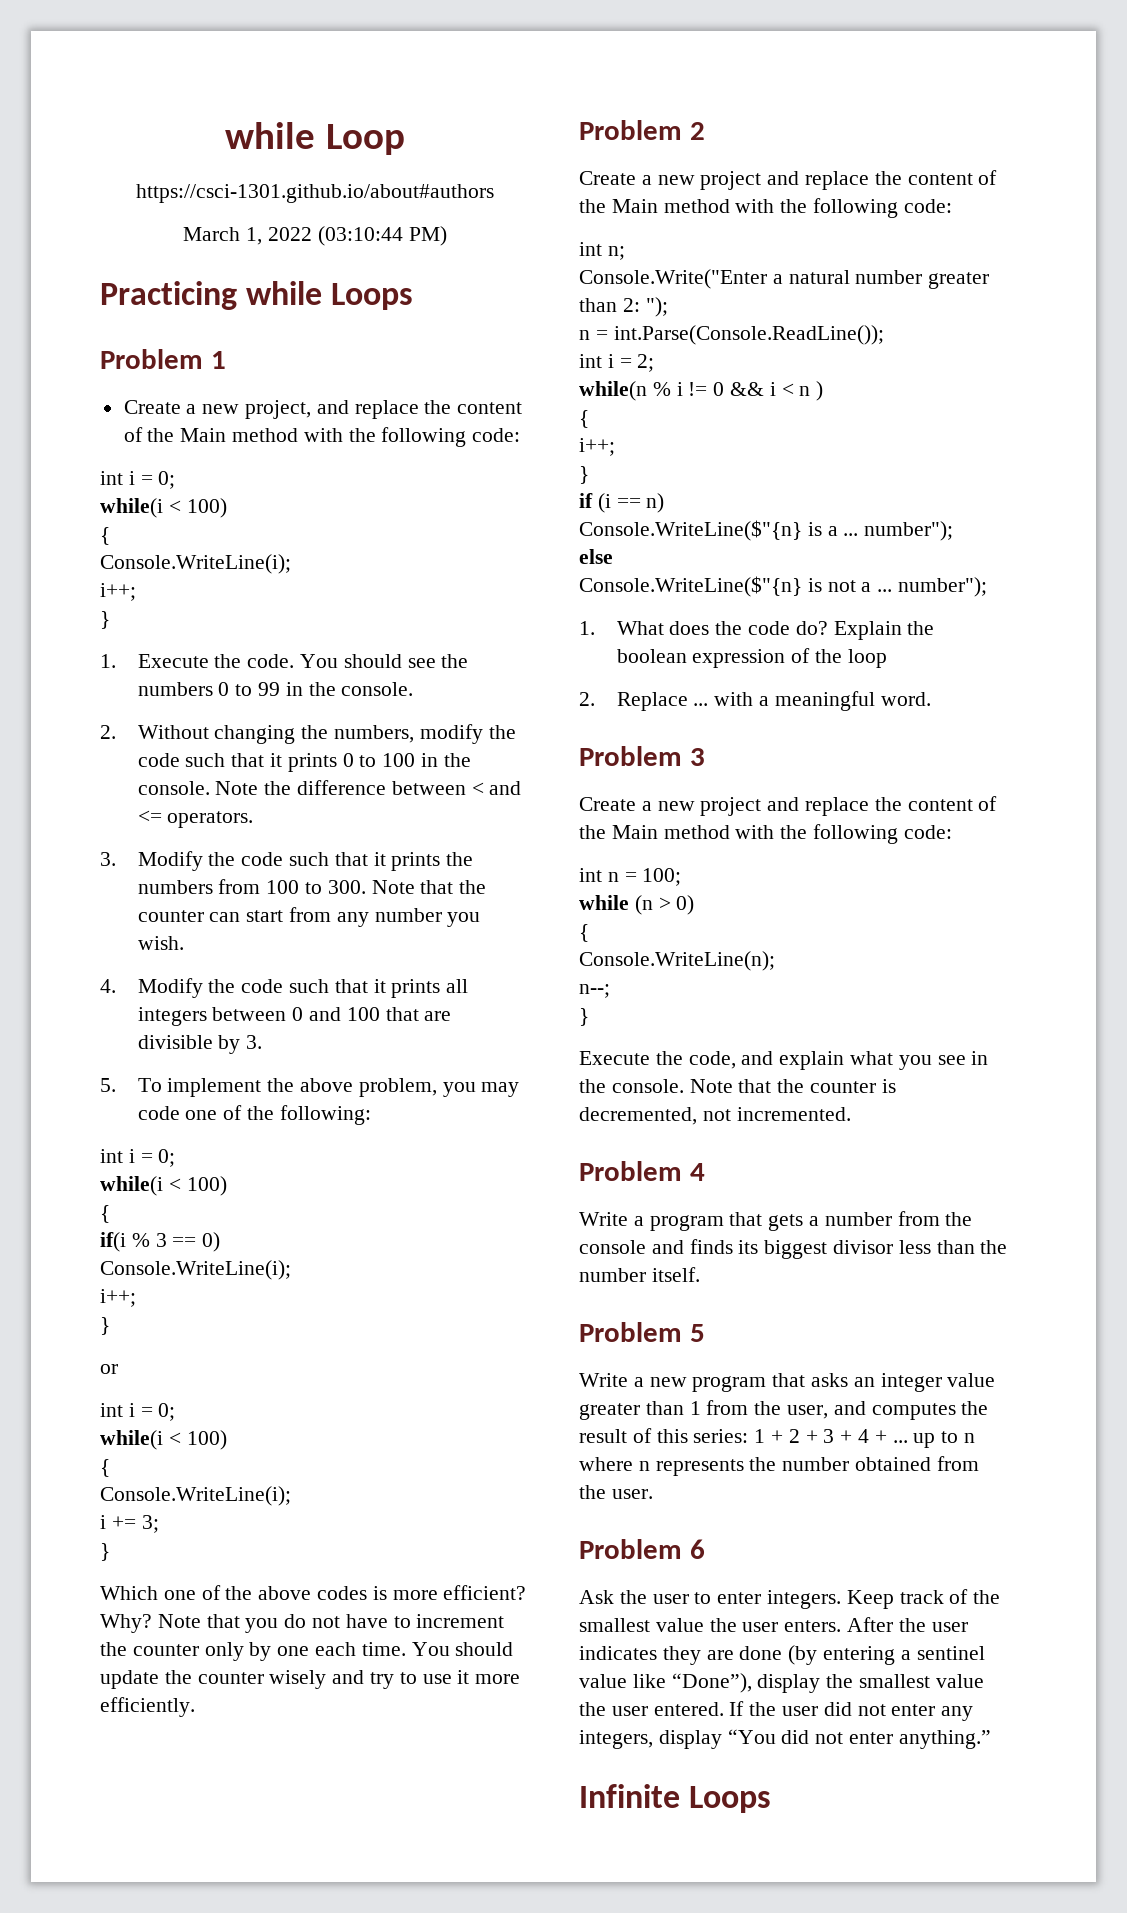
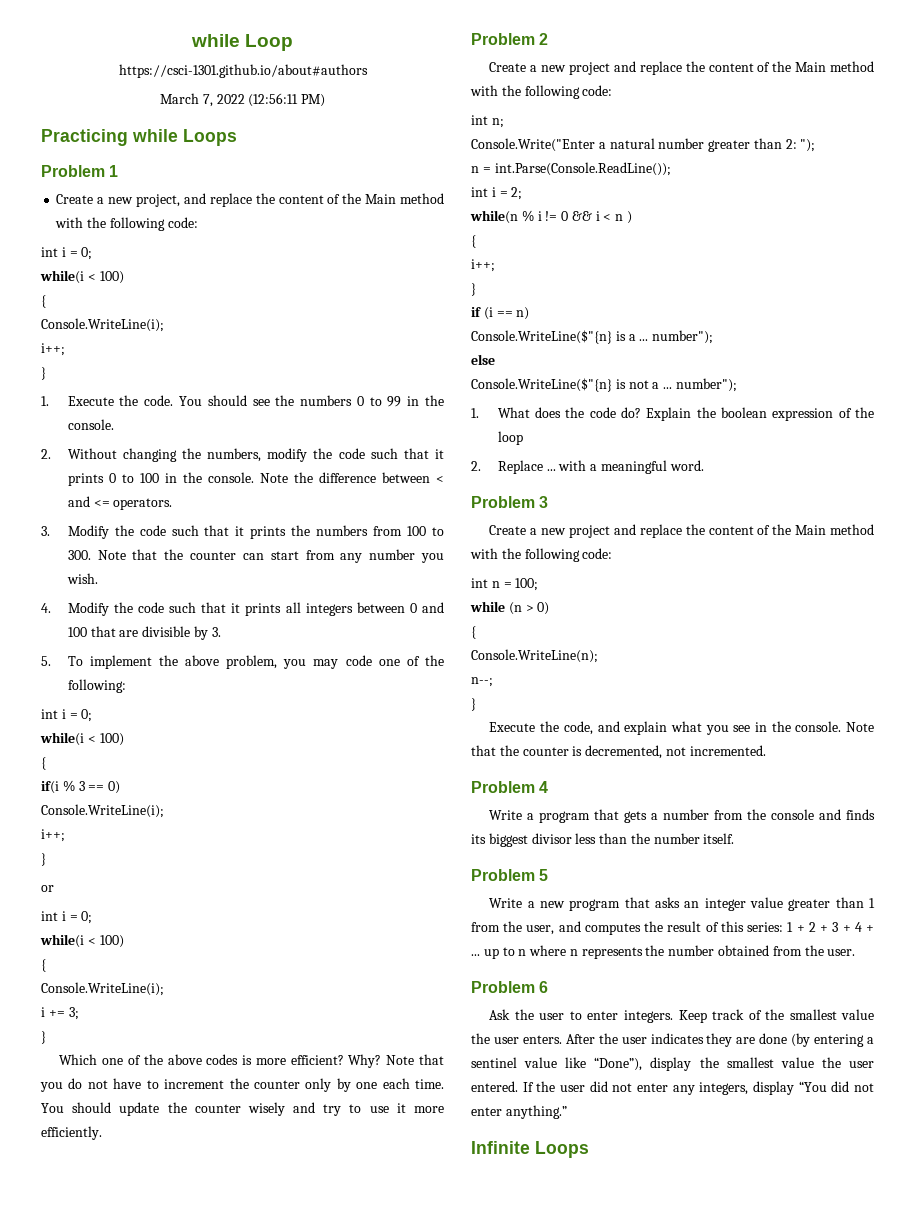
- March 1, 2022 (03:10:44 PM)
+ March 7, 2022 (12:56:11 PM)

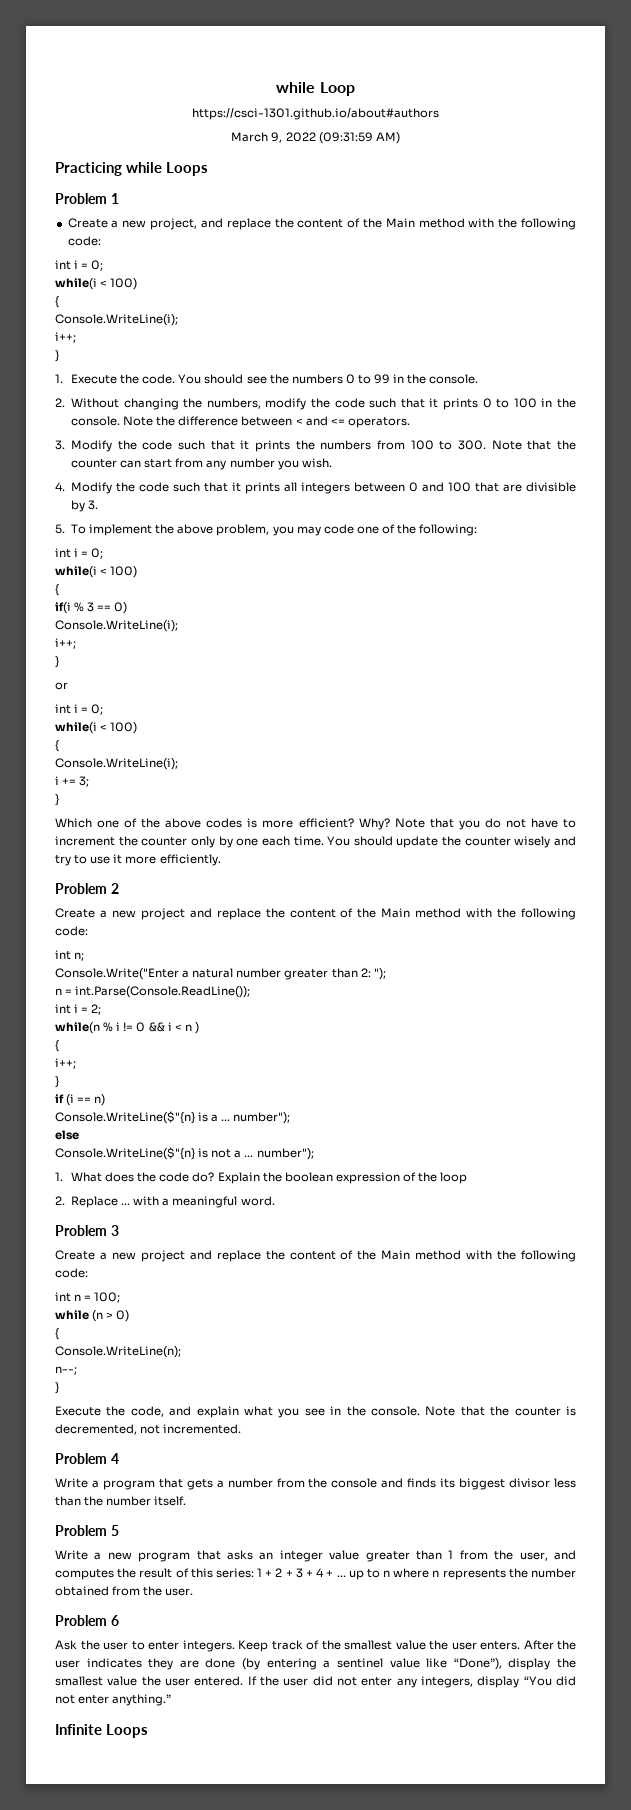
- March 7, 2022 (12:56:11 PM)
+ March 9, 2022 (09:31:59 AM)

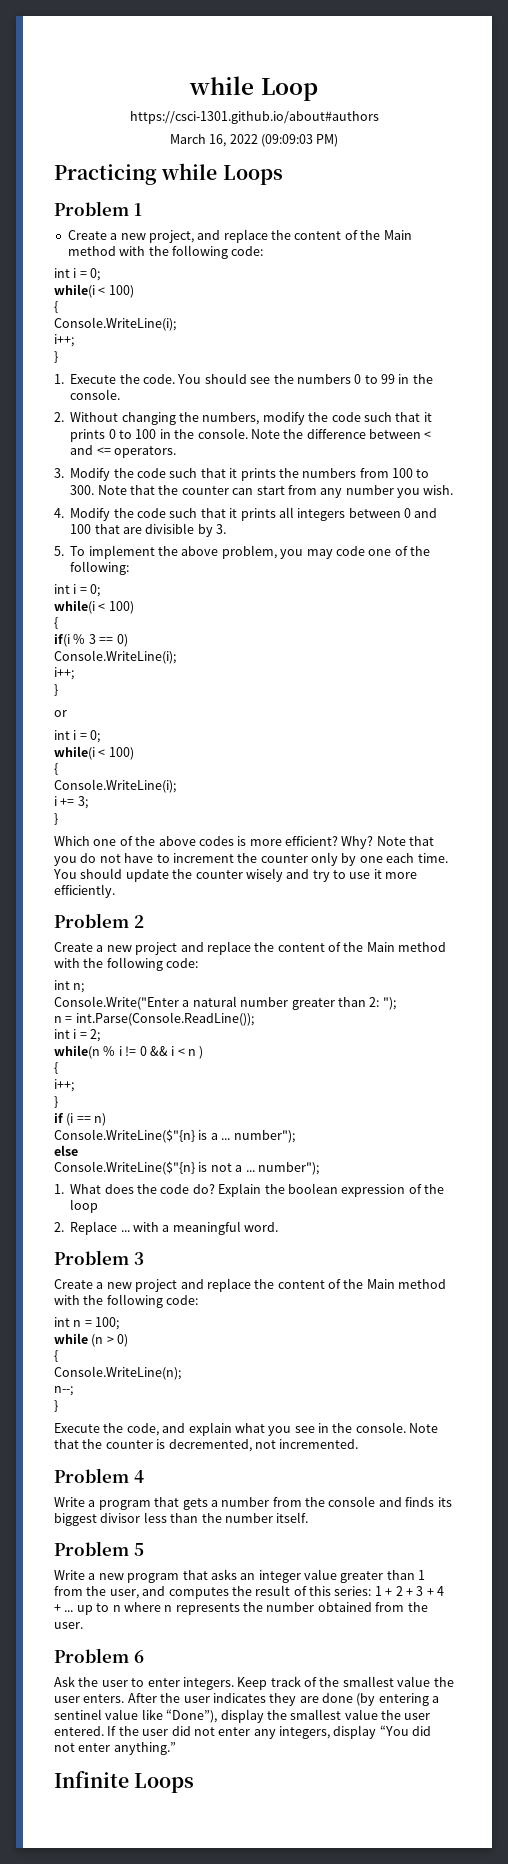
- March 9, 2022 (09:31:59 AM)
+ March 16, 2022 (09:09:03 PM)

